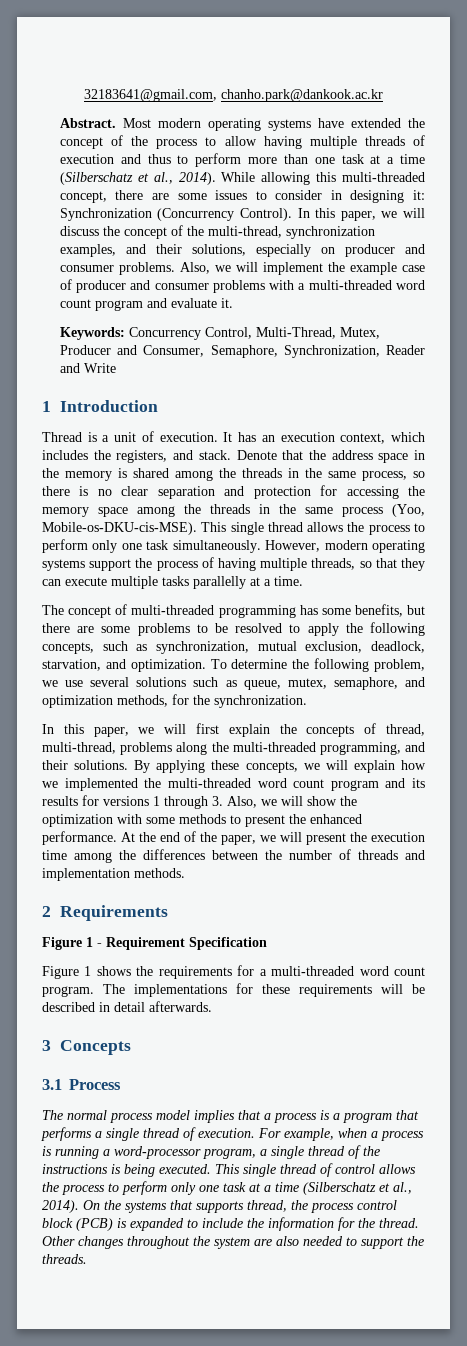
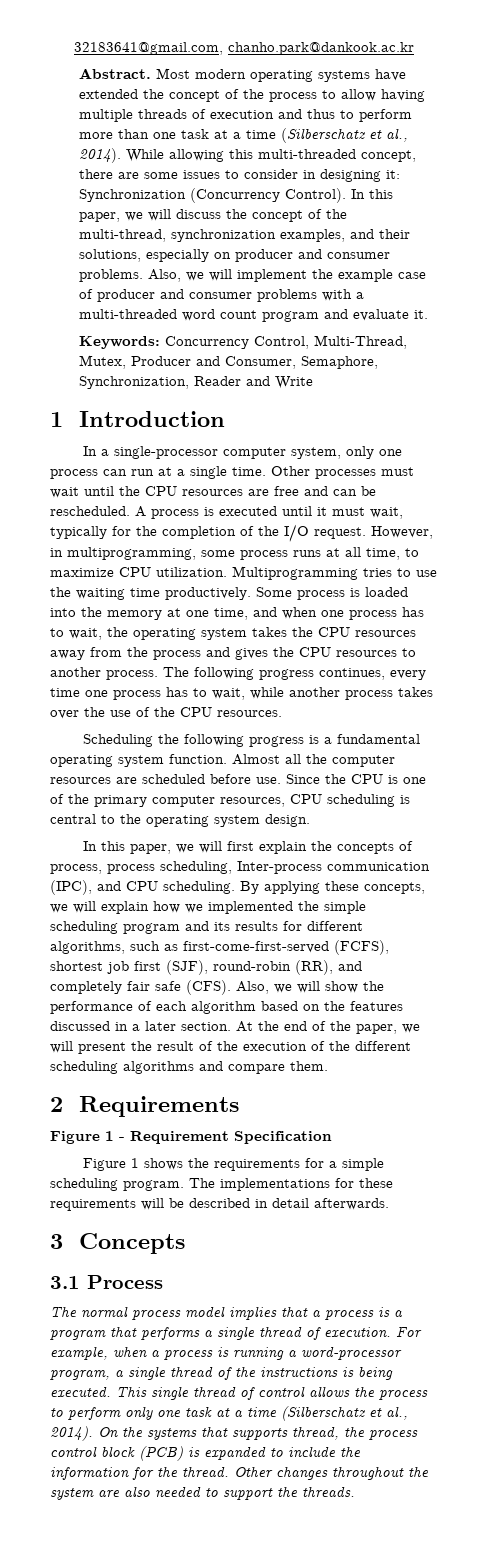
- Thread is a unit of execution. It has an execution context, which includes the registers, and stack. Denote that the address space in the memory is shared among the threads in the same process, so there is no clear separation and protection for accessing the memory space among the threads in the same process (Yoo, Mobile-os-DKU-cis-MSE). This single thread allows the process to perform only one task simultaneously. However, modern operating systems support the process of having multiple threads, so that they can execute multiple tasks parallelly at a time.
- The concept of multi-threaded programming has some benefits, but there are some problems to be resolved to apply the following concepts, such as synchronization, mutual exclusion, deadlock, starvation, and optimization. To determine the following problem, we use several solutions such as queue, mutex, semaphore, and optimization methods, for the synchronization.
+ In a single-processor computer system, only one process can run at a single time. Other processes must wait until the CPU resources are free and can be rescheduled. A process is executed until it must wait, typically for the completion of the I/O request. However, in multiprogramming, some process runs at all time, to maximize CPU utilization. Multiprogramming tries to use the waiting time productively. Some process is loaded into the memory at one time, and when one process has to wait, the operating system takes the CPU resources away from the process and gives the CPU resources to another process. The following progress continues, every time one process has to wait, while another process takes over the use of the CPU resources.
+ Scheduling the following progress is a fundamental operating system function. Almost all the computer resources are scheduled before use. Since the CPU is one of the primary computer resources, CPU scheduling is central to the operating system design.
- In this paper, we will first explain the concepts of thread, multi-thread, problems along the multi-threaded programming, and their solutions.
+ In this paper, we will first explain the concepts of process, process scheduling, Inter-process communication (IPC), and CPU scheduling.
- By applying these concepts, we will explain how we implemented the multi-threaded word count program and its results for versions 1 through 3. Also, we will show the optimization with some methods to present the enhanced performance.
+ By applying these concepts, we will explain how we implemented the simple scheduling program and its results for different algorithms, such as first-come-first-served (FCFS), shortest job first (SJF), round-robin (RR), and completely fair safe (CFS). Also, we will show the performance of each algorithm based on the features discussed in a later section.
- At the end of the paper, we will present the execution time among the differences between the number of threads and implementation methods.
+ At the end of the paper, we will present the result of the execution of the different scheduling algorithms and compare them.
- Figure 1 shows the requirements for a multi-threaded word count program.
+ Figure 1 shows the requirements for a simple scheduling program.

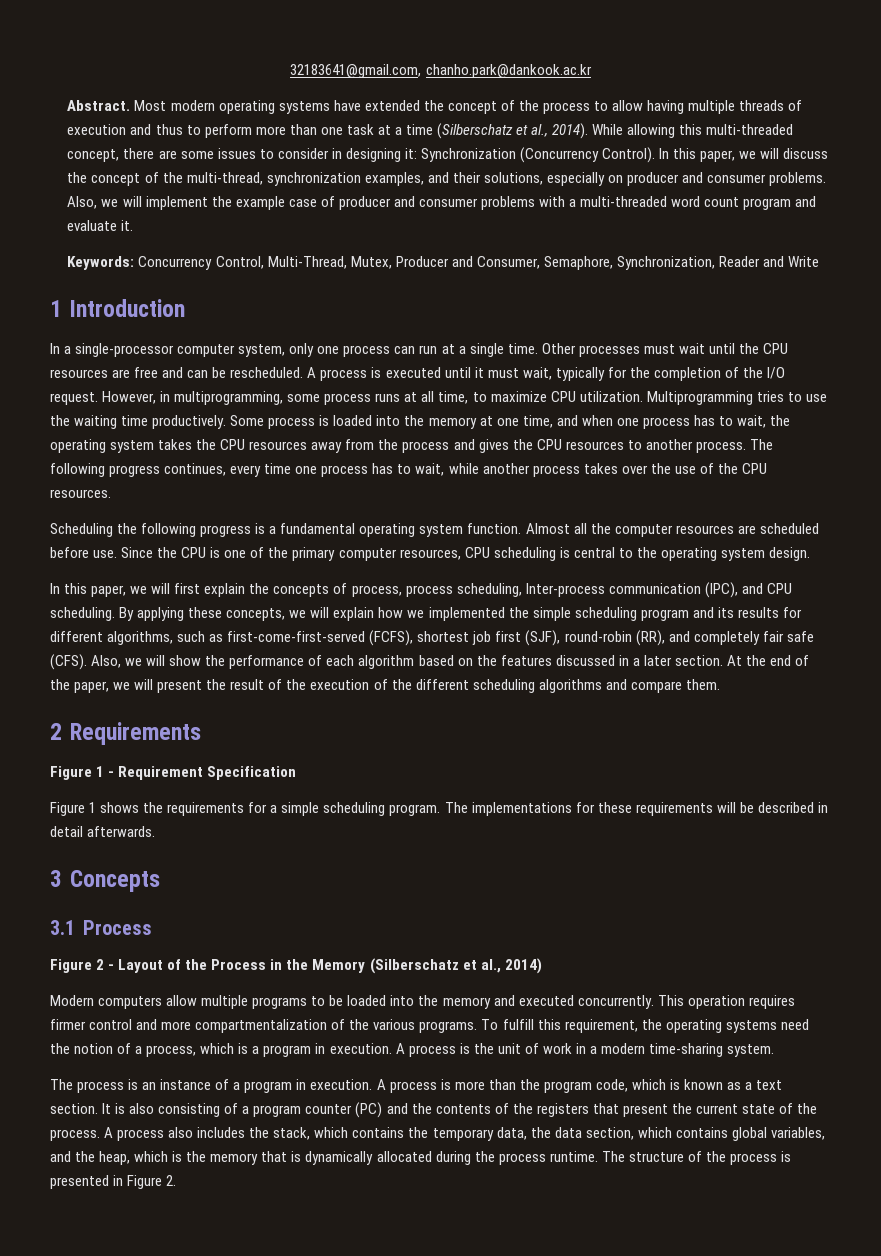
- The normal process model implies that a process is a program that performs a single thread of execution. For example, when a process is running a word-processor program, a single thread of the instructions is being executed. This single thread of control allows the process to perform only one task at a time (Silberschatz et al., 2014). On the systems that supports thread, the process control block (PCB) is expanded to include the information for the thread. Other changes throughout the system are also needed to support the threads.
+ Figure 2 - Layout of the Process in the Memory (Silberschatz et al., 2014)
+ Modern computers allow multiple programs to be loaded into the memory and executed concurrently. This operation requires firmer control and more compartmentalization of the various programs. To fulfill this requirement, the operating systems need the notion of a process, which is a program in execution. A process is the unit of work in a modern time-sharing system.
+ The process is an instance of a program in execution. A process is more than the program code, which is known as a text section. It is also consisting of a program counter (PC) and the contents of the registers that present the current state of the process. A process also includes the stack, which contains the temporary data, the data section, which contains global variables, and the heap, which is the memory that is dynamically allocated during the process runtime. The structure of the process is presented in Figure 2.

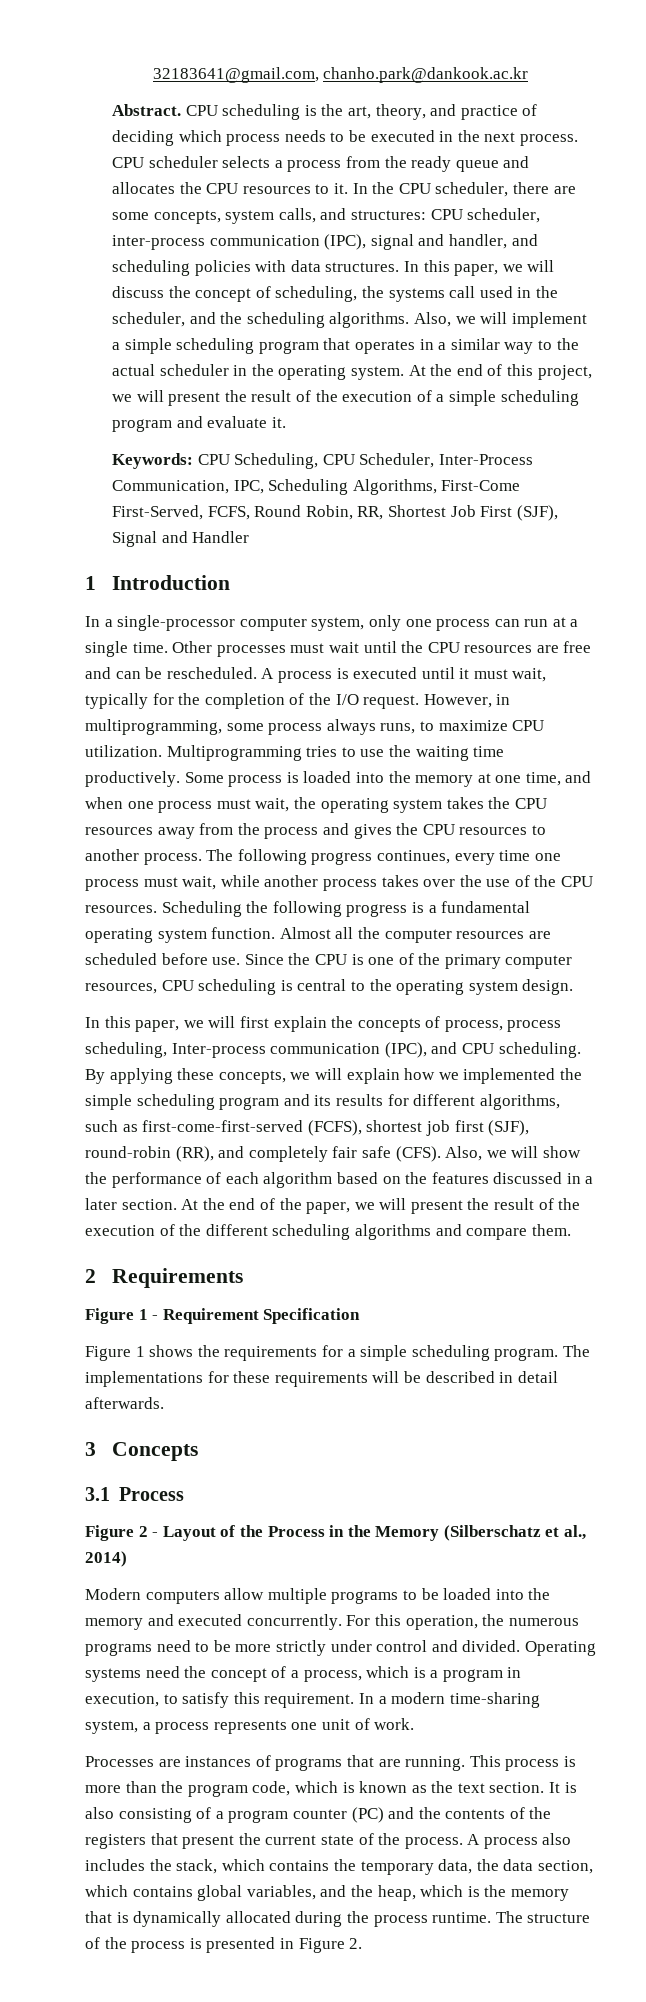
- Most modern operating systems have extended the concept of the process to allow having multiple threads of execution and thus to perform more than one task at a time (Silberschatz et al., 2014). While allowing this multi-threaded concept, there are some issues to consider in designing it: Synchronization (Concurrency Control).
+ CPU scheduling is the art, theory, and practice of deciding which process needs to be executed in the next process. CPU scheduler selects a process from the ready queue and allocates the CPU resources to it. In the CPU scheduler, there are some concepts, system calls, and structures: CPU scheduler, inter-process communication (IPC), signal and handler, and scheduling policies with data structures.
- In this paper, we will discuss the concept of the multi-thread, synchronization examples, and their solutions, especially on producer and consumer problems. Also, we will implement the example case of producer and consumer problems with a multi-threaded word count program and evaluate it.
+ In this paper, we will discuss the concept of scheduling, the systems call used in the scheduler, and the scheduling algorithms. Also, we will implement a simple scheduling program that operates in a similar way to the actual scheduler in the operating system. At the end of this project, we will present the result of the execution of a simple scheduling program and evaluate it.
- Keywords: Concurrency Control, Multi-Thread, Mutex, Producer and Consumer, Semaphore, Synchronization, Reader and Write
+ Keywords: CPU Scheduling, CPU Scheduler, Inter-Process Communication, IPC, Scheduling Algorithms, First-Come First-Served, FCFS, Round Robin, RR, Shortest Job First (SJF), Signal and Handler
- However, in multiprogramming, some process runs at all time, to maximize CPU utilization.
+ However, in multiprogramming, some process always runs, to maximize CPU utilization.
- Some process is loaded into the memory at one time, and when one process has to wait, the operating system takes the CPU resources away from the process and gives the CPU resources to another process.
+ Some process is loaded into the memory at one time, and when one process must wait, the operating system takes the CPU resources away from the process and gives the CPU resources to another process.
- The following progress continues, every time one process has to wait, while another process takes over the use of the CPU resources.
- Scheduling the following progress is a fundamental operating system function.
+ The following progress continues, every time one process must wait, while another process takes over the use of the CPU resources. Scheduling the following progress is a fundamental operating system function.
- This operation requires firmer control and more compartmentalization of the various programs. To fulfill this requirement, the operating systems need the notion of a process, which is a program in execution. A process is the unit of work in a modern time-sharing system.
- The process is an instance of a program in execution. A process is more than the program code, which is known as a text section.
+ For this operation, the numerous programs need to be more strictly under control and divided. Operating systems need the concept of a process, which is a program in execution, to satisfy this requirement. In a modern time-sharing system, a process represents one unit of work.
+ Processes are instances of programs that are running. This process is more than the program code, which is known as the text section.

